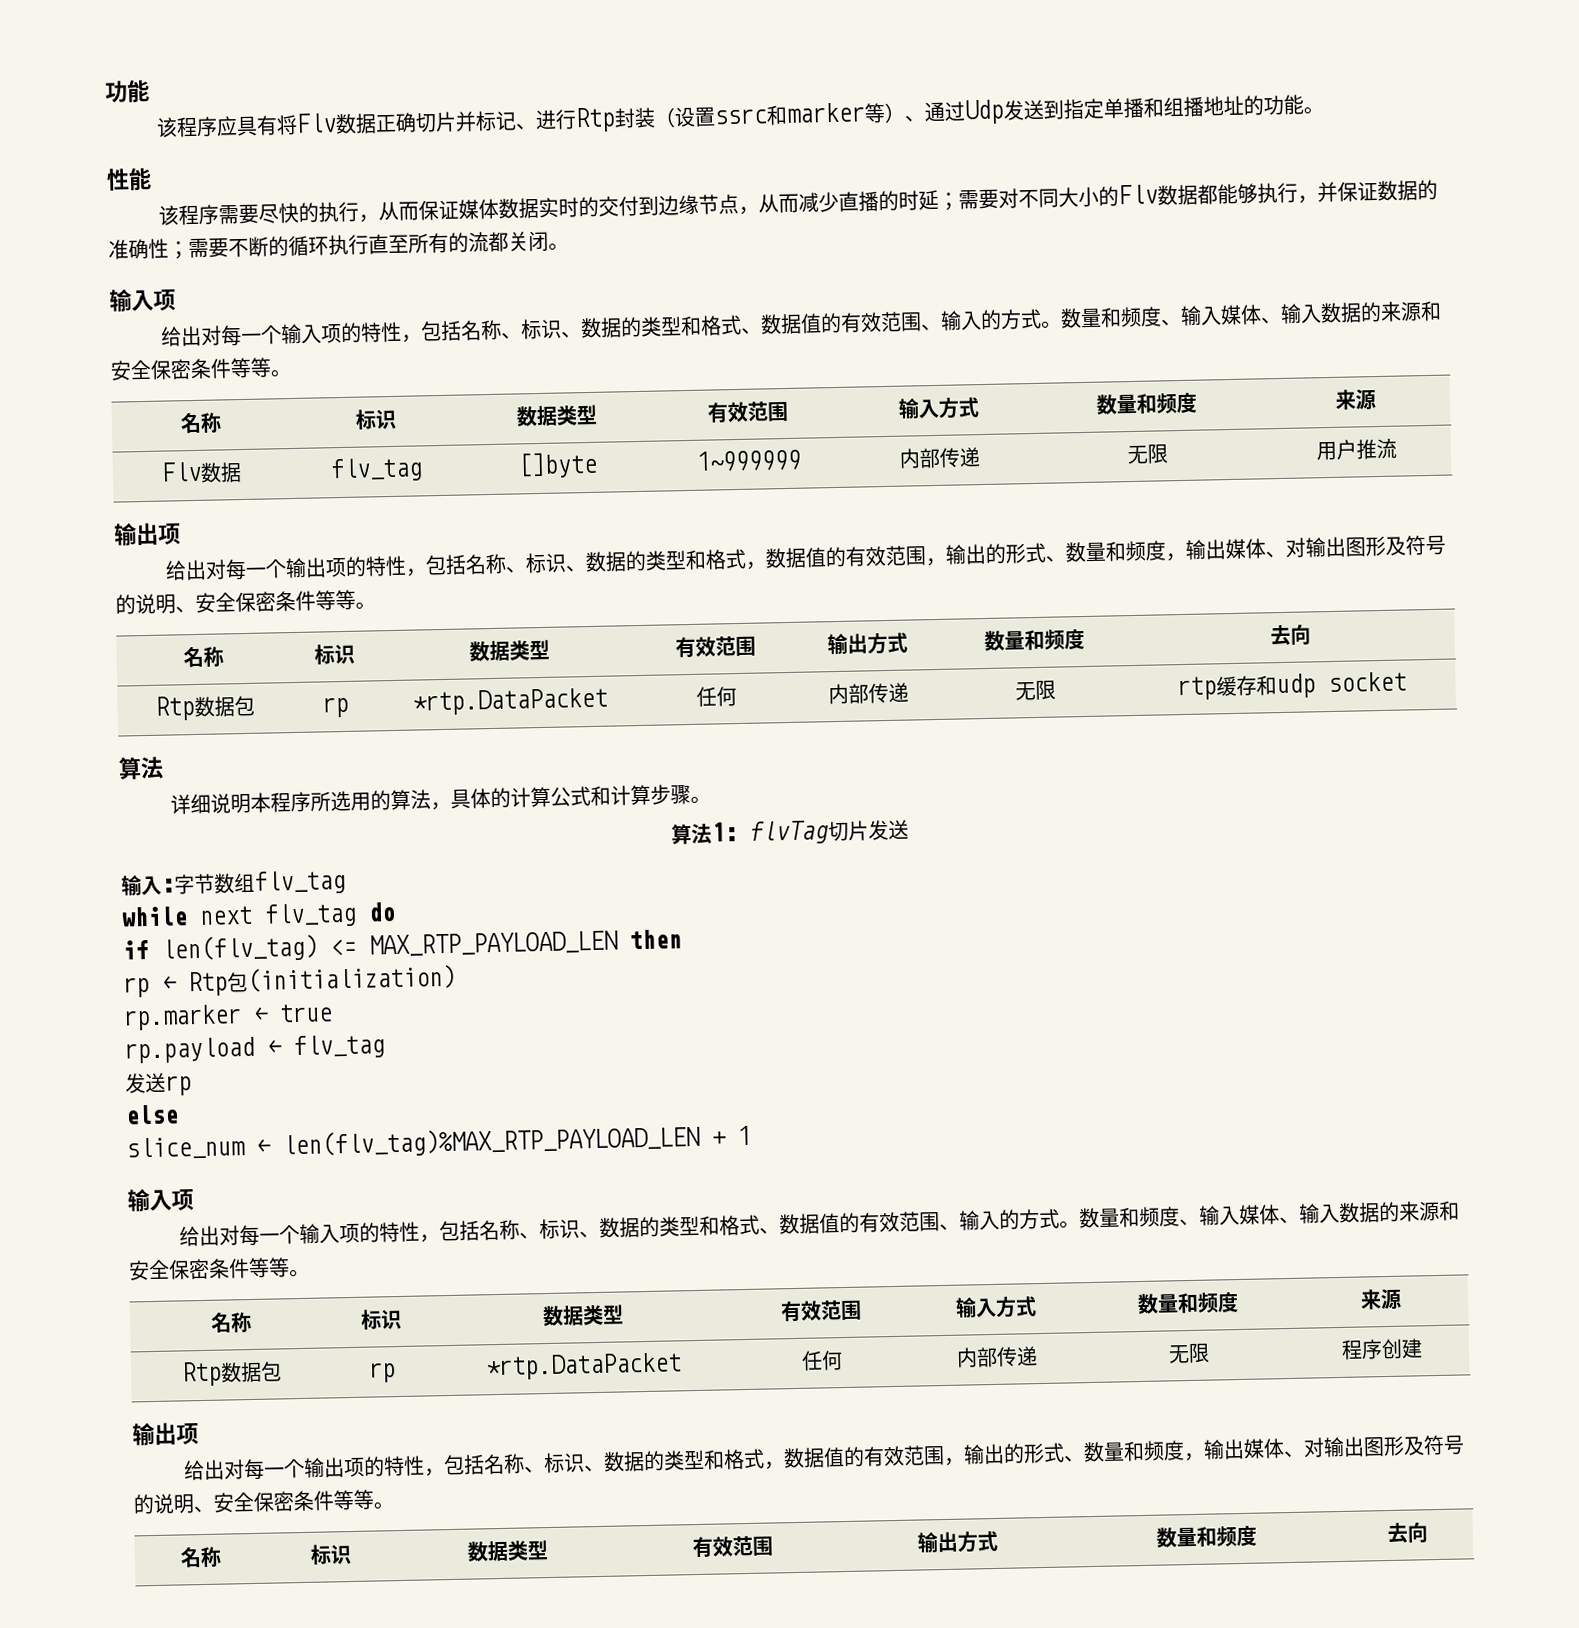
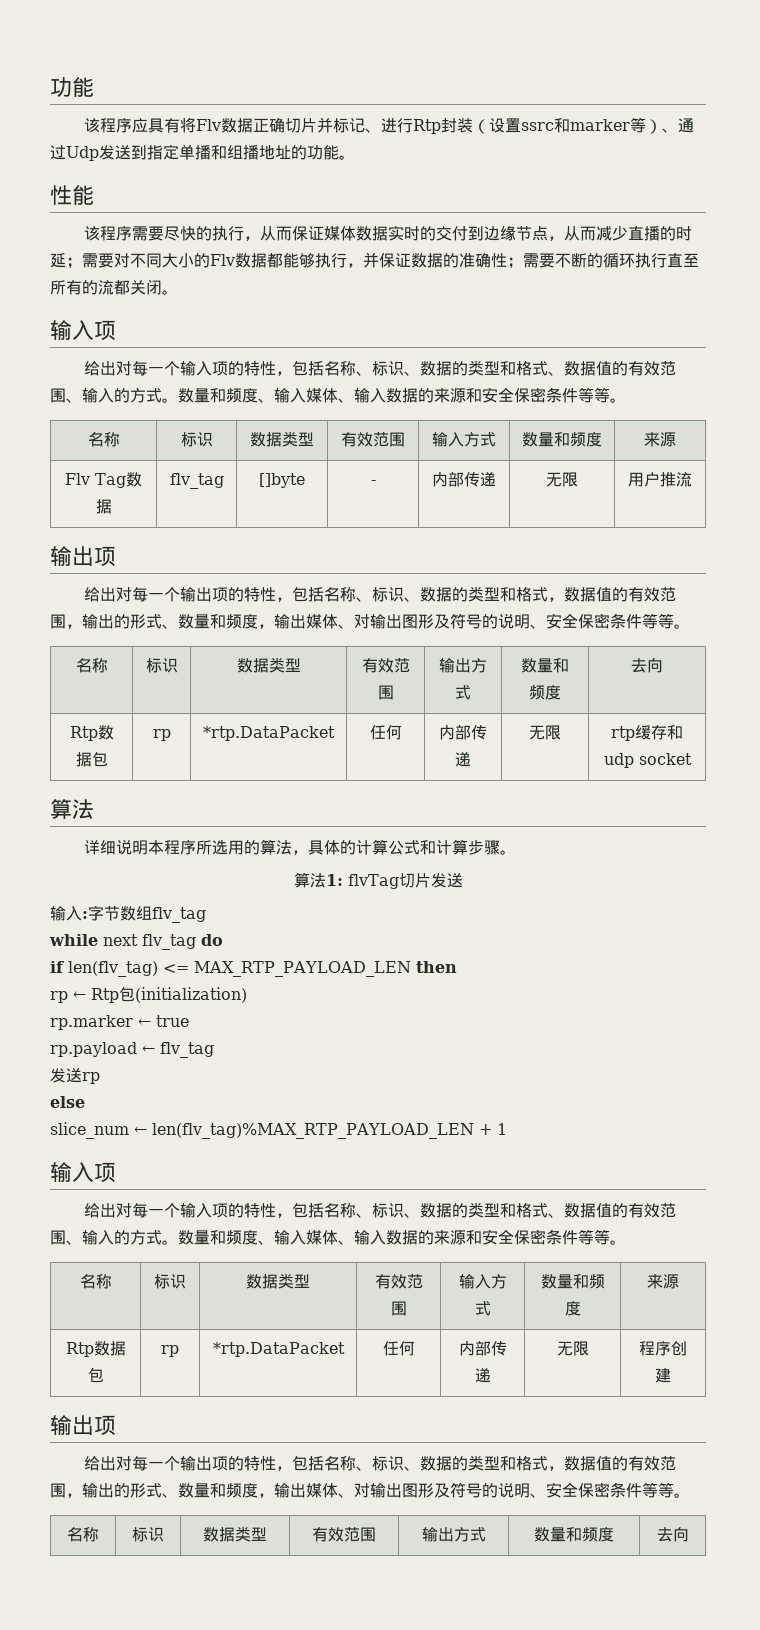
- Flv数据 | flv_tag | []byte | 1~999999 | 内部传递 | 无限 | 用户推流
+ Flv Tag数据 | flv_tag | []byte | - | 内部传递 | 无限 | 用户推流

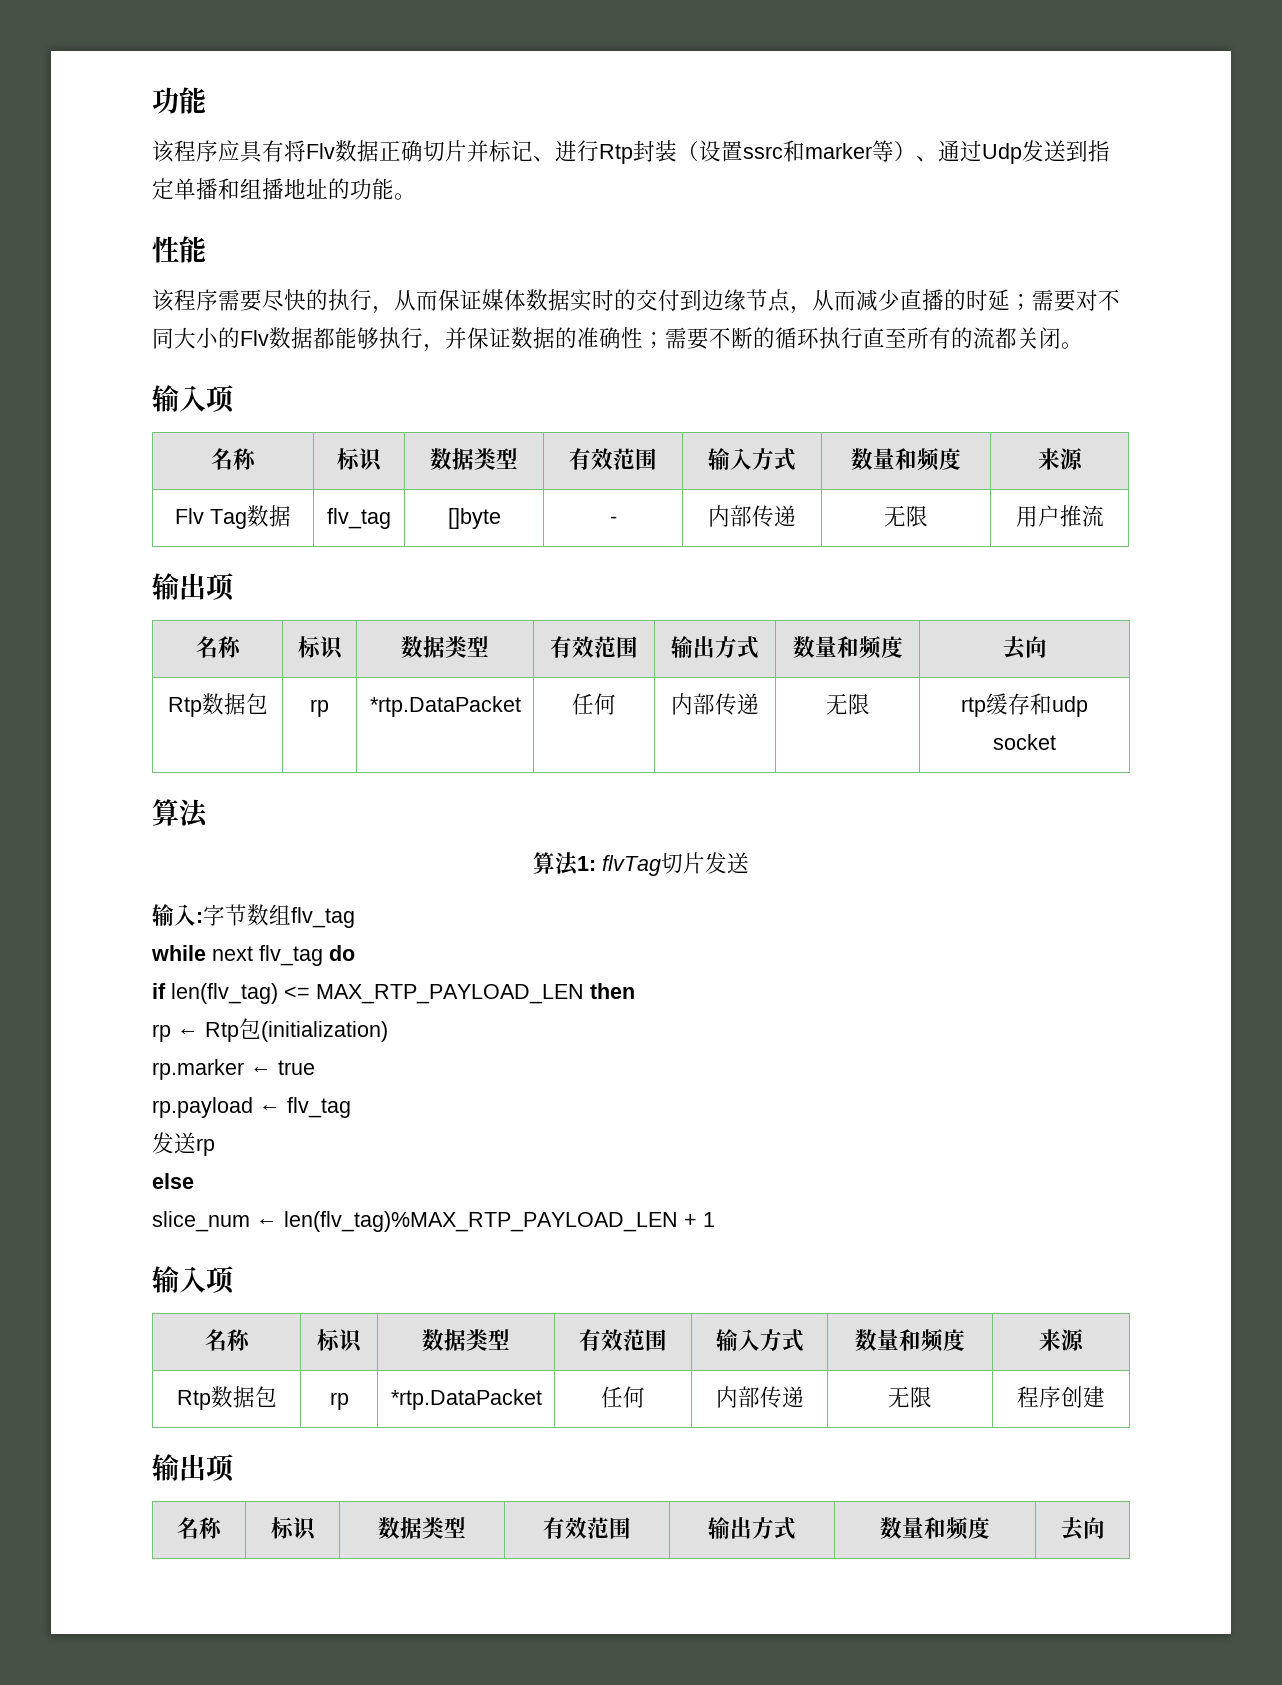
  该程序需要尽快的执行，从而保证媒体数据实时的交付到边缘节点，从而减少直播的时延；需要对不同大小的Flv数据都能够执行，并保证数据的准确性；需要不断的循环执行直至所有的流都关闭。
  输入项
- 给出对每一个输入项的特性，包括名称、标识、数据的类型和格式、数据值的有效范围、输入的方式。数量和频度、输入媒体、输入数据的来源和安全保密条件等等。
  Flv Tag数据 | flv_tag | []byte | - | 内部传递 | 无限 | 用户推流
  输出项
- 给出对每一个输出项的特性，包括名称、标识、数据的类型和格式，数据值的有效范围，输出的形式、数量和频度，输出媒体、对输出图形及符号的说明、安全保密条件等等。
- 详细说明本程序所选用的算法，具体的计算公式和计算步骤。
  slice_num ← len(flv_tag)%MAX_RTP_PAYLOAD_LEN + 1
  输入项
- 给出对每一个输入项的特性，包括名称、标识、数据的类型和格式、数据值的有效范围、输入的方式。数量和频度、输入媒体、输入数据的来源和安全保密条件等等。
  Rtp数据包 | rp | *rtp.DataPacket | 任何 | 内部传递 | 无限 | 程序创建
  输出项
- 给出对每一个输出项的特性，包括名称、标识、数据的类型和格式，数据值的有效范围，输出的形式、数量和频度，输出媒体、对输出图形及符号的说明、安全保密条件等等。

